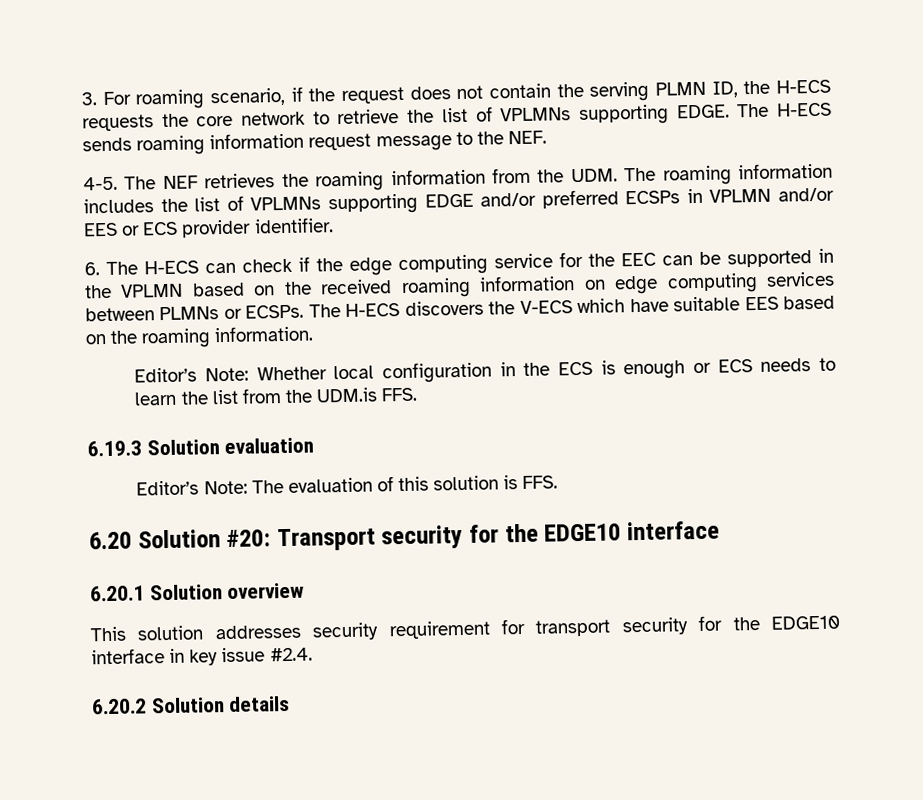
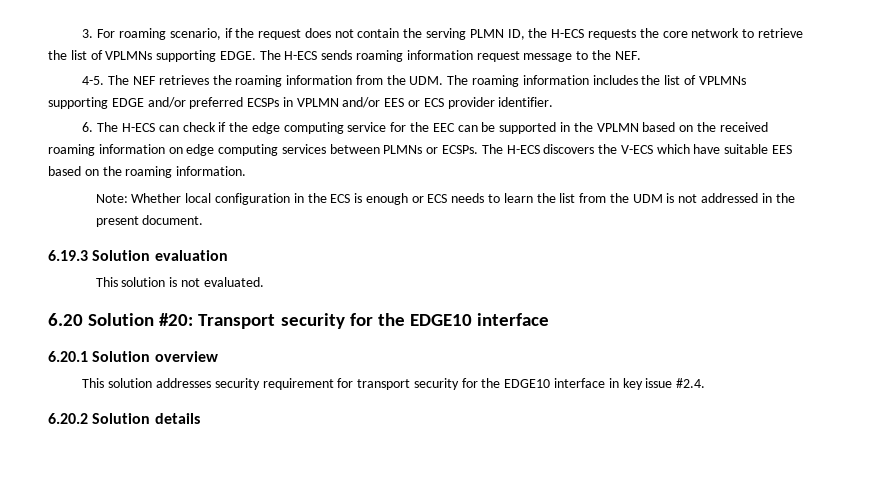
- Editor’s Note: Whether local configuration in the ECS is enough or ECS needs to learn the list from the UDM.is FFS.
+ Note: Whether local configuration in the ECS is enough or ECS needs to learn the list from the UDM is not addressed in the present document.
  6.19.3 Solution evaluation
- Editor’s Note: The evaluation of this solution is FFS.
+ This solution is not evaluated.

